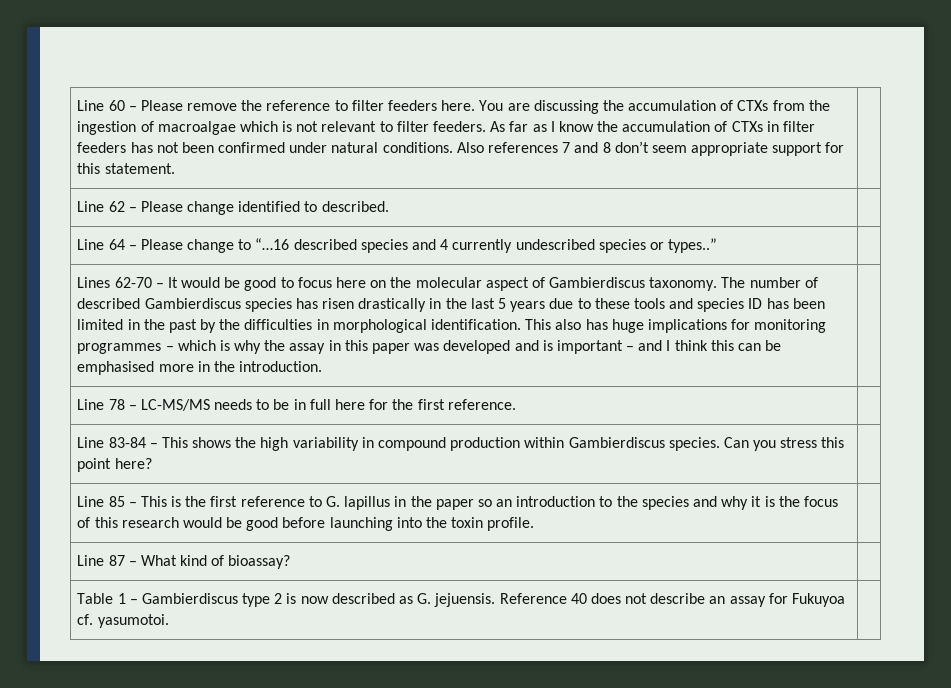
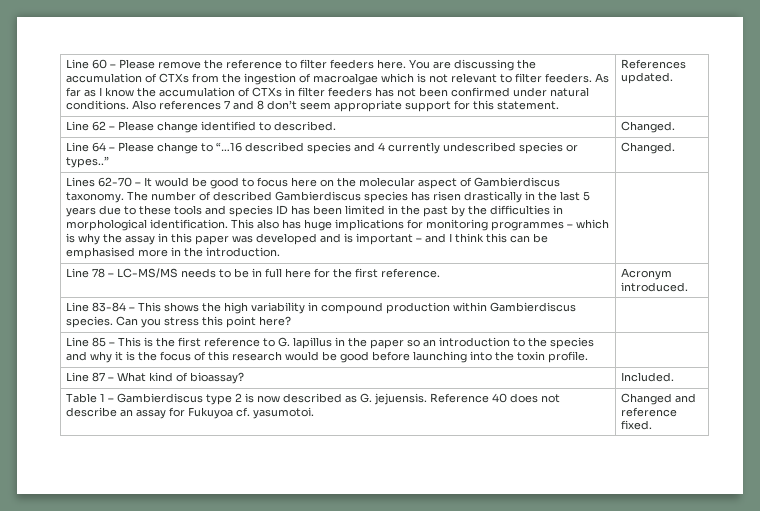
+ References updated.
- Line 62 – Please change identified to described. |
+ Line 62 – Please change identified to described. | Changed.
- Line 64 – Please change to “…16 described species and 4 currently undescribed species or types..” |
+ Line 64 – Please change to “…16 described species and 4 currently undescribed species or types..” | Changed.
- Line 78 – LC-MS/MS needs to be in full here for the first reference. |
+ Line 78 – LC-MS/MS needs to be in full here for the first reference. | Acronym introduced.
- Line 87 – What kind of bioassay? |
+ Line 87 – What kind of bioassay? | Included.
- Table 1 – Gambierdiscus type 2 is now described as G. jejuensis. Reference 40 does not describe an assay for Fukuyoa cf. yasumotoi. |
+ Table 1 – Gambierdiscus type 2 is now described as G. jejuensis. Reference 40 does not describe an assay for Fukuyoa cf. yasumotoi. | Changed and reference fixed.

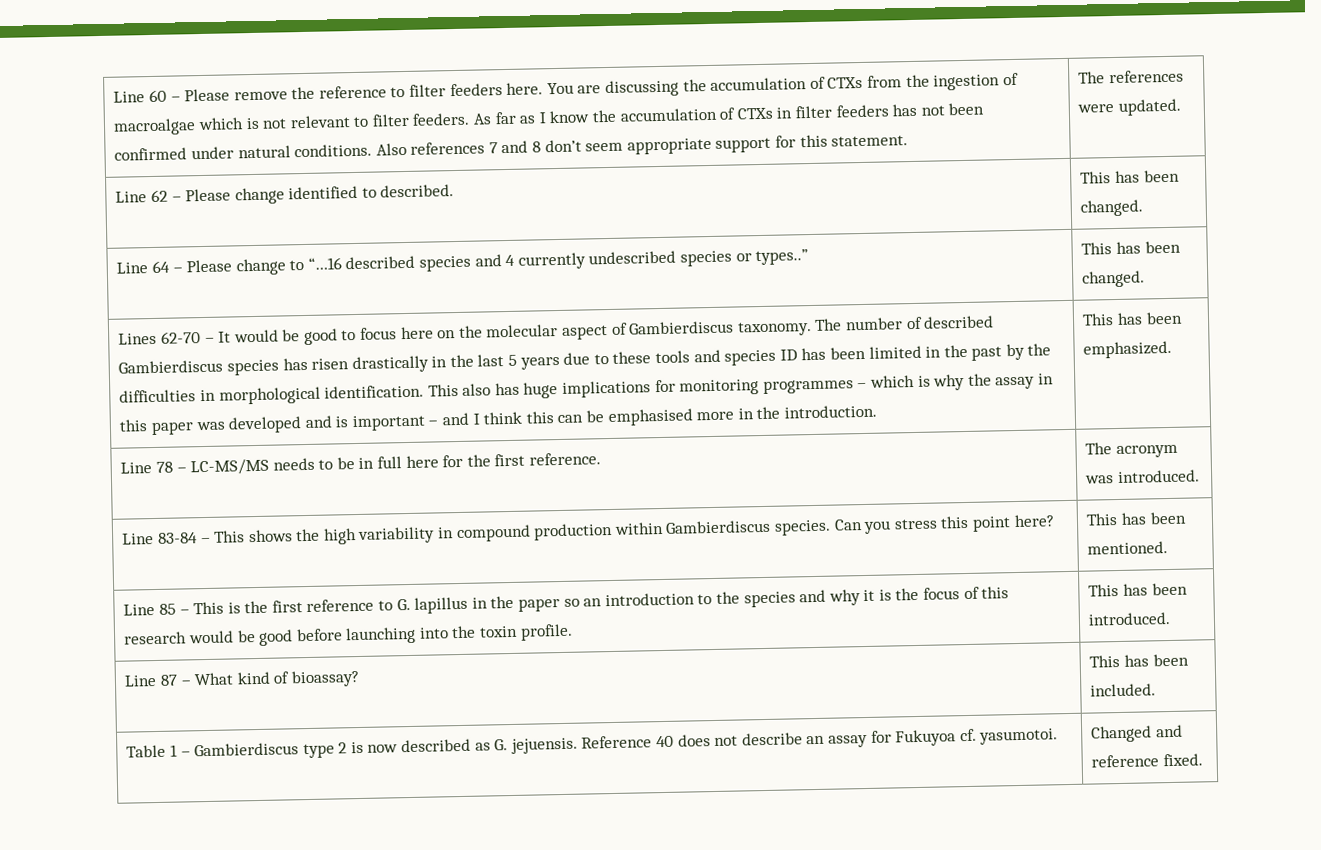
- References updated.
+ The references were updated.
- Line 62 – Please change identified to described. | Changed.
+ Line 62 – Please change identified to described. | This has been changed.
- Line 64 – Please change to “…16 described species and 4 currently undescribed species or types..” | Changed.
+ Line 64 – Please change to “…16 described species and 4 currently undescribed species or types..” | This has been changed.
+ This has been emphasized.
- Line 78 – LC-MS/MS needs to be in full here for the first reference. | Acronym introduced.
+ Line 78 – LC-MS/MS needs to be in full here for the first reference. | The acronym was introduced.
- Line 83-84 – This shows the high variability in compound production within Gambierdiscus species. Can you stress this point here? |
+ Line 83-84 – This shows the high variability in compound production within Gambierdiscus species. Can you stress this point here? | This has been mentioned.
+ This has been introduced.
- Line 87 – What kind of bioassay? | Included.
+ Line 87 – What kind of bioassay? | This has been included.

